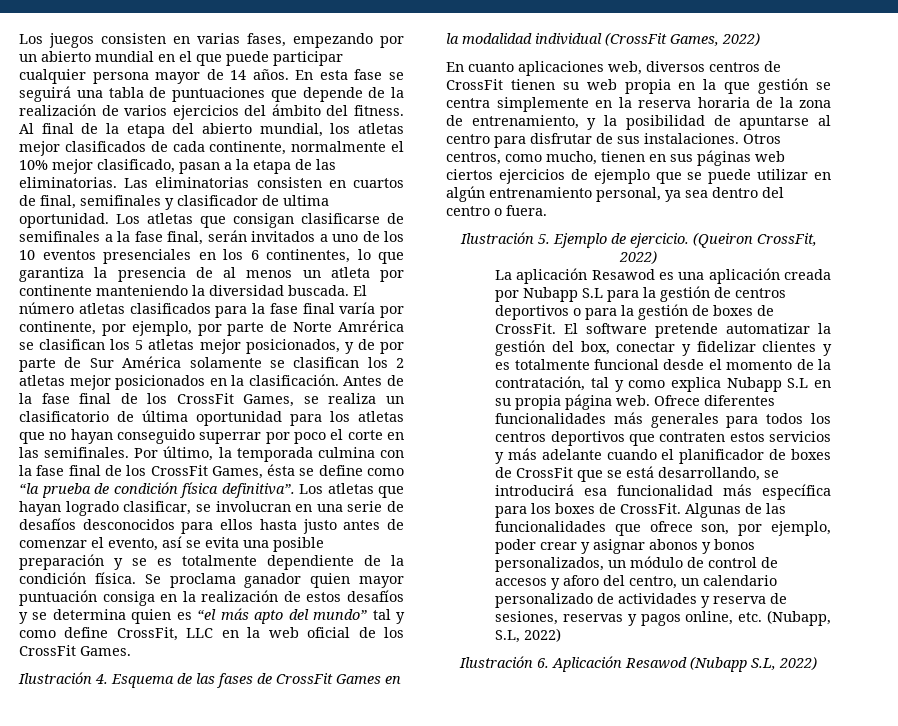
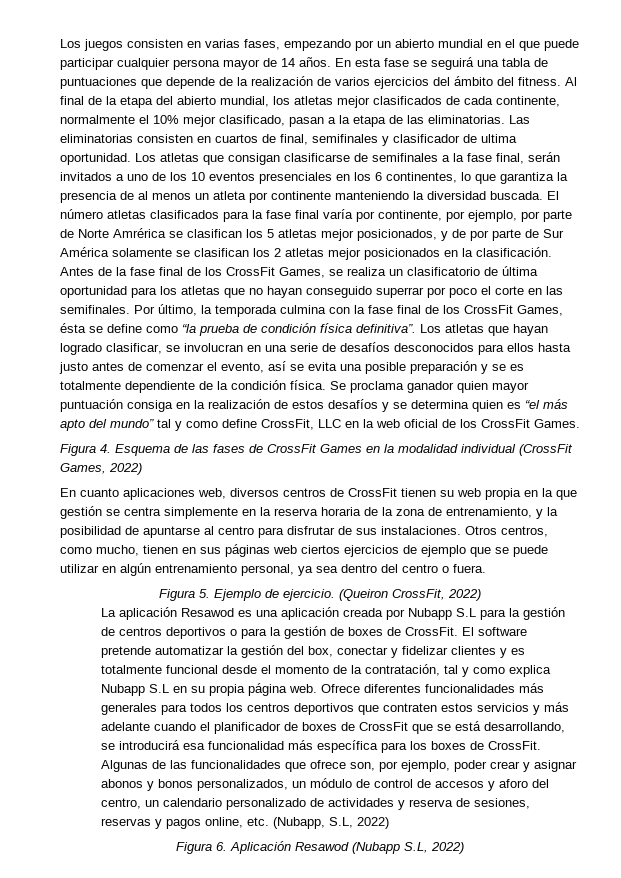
- Ilustración 4. Esquema de las fases de CrossFit Games en la modalidad individual (CrossFit Games, 2022)
+ Figura 4. Esquema de las fases de CrossFit Games en la modalidad individual (CrossFit Games, 2022)
- Ilustración 5. Ejemplo de ejercicio.
+ Figura 5. Ejemplo de ejercicio.
- Ilustración 6. Aplicación Resawod (Nubapp S.L, 2022)
+ Figura 6. Aplicación Resawod (Nubapp S.L, 2022)

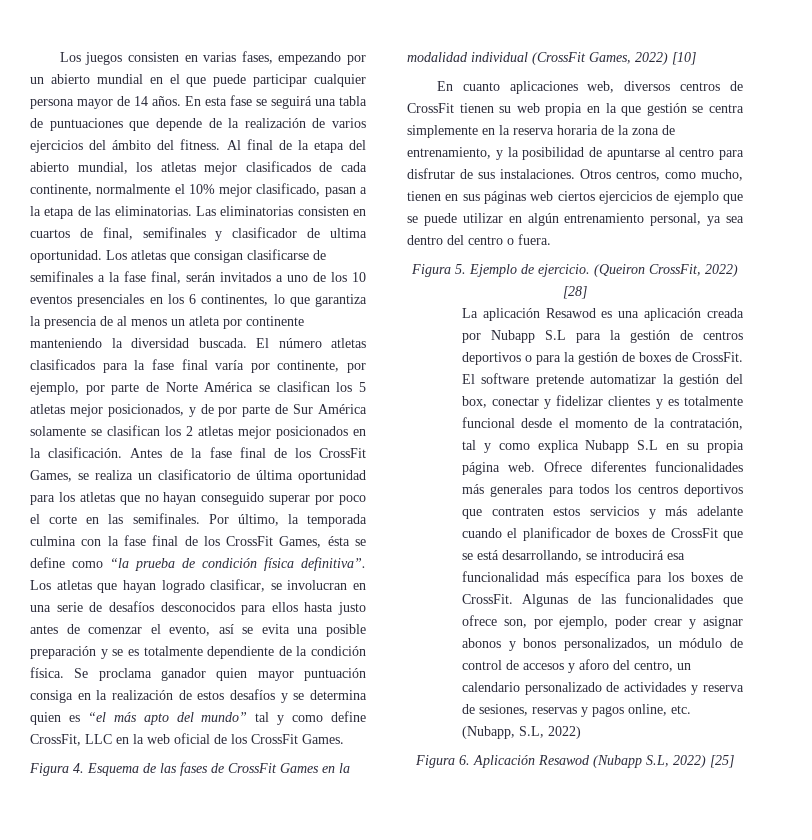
- El número atletas clasificados para la fase final varía por continente, por ejemplo, por parte de Norte Amrérica se clasifican los 5 atletas mejor posicionados, y de por parte de Sur América solamente se clasifican los 2 atletas mejor posicionados en la clasificación.
+ El número atletas clasificados para la fase final varía por continente, por ejemplo, por parte de Norte América se clasifican los 5 atletas mejor posicionados, y de por parte de Sur América solamente se clasifican los 2 atletas mejor posicionados en la clasificación.
- Antes de la fase final de los CrossFit Games, se realiza un clasificatorio de última oportunidad para los atletas que no hayan conseguido superrar por poco el corte en las semifinales.
+ Antes de la fase final de los CrossFit Games, se realiza un clasificatorio de última oportunidad para los atletas que no hayan conseguido superar por poco el corte en las semifinales.
- Figura 4. Esquema de las fases de CrossFit Games en la modalidad individual (CrossFit Games, 2022)
+ Figura 4. Esquema de las fases de CrossFit Games en la modalidad individual (CrossFit Games, 2022) [10]
- (Queiron CrossFit, 2022)
+ (Queiron CrossFit, 2022) [28]
- Figura 6. Aplicación Resawod (Nubapp S.L, 2022)
+ Figura 6. Aplicación Resawod (Nubapp S.L, 2022) [25]

